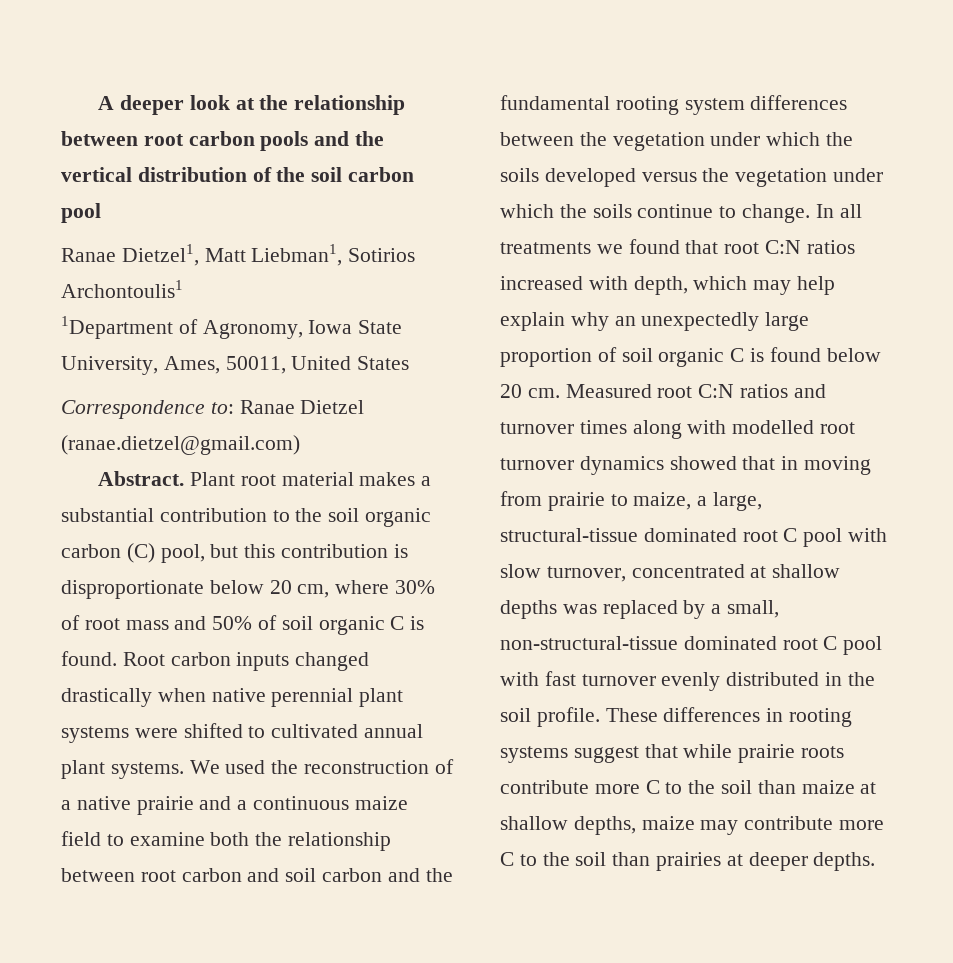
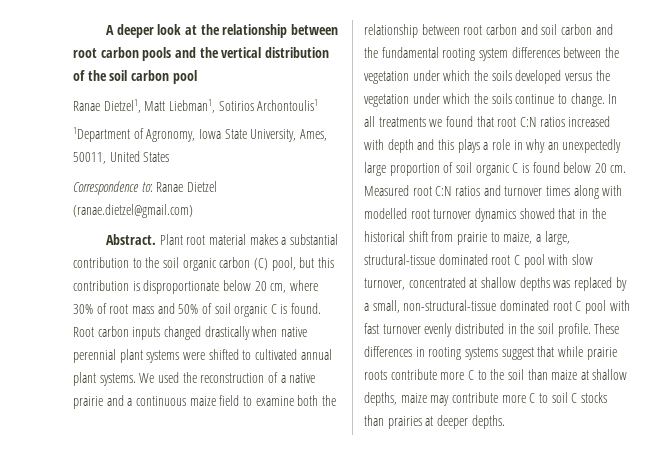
- In all treatments we found that root C:N ratios increased with depth, which may help explain why an unexpectedly large proportion of soil organic C is found below 20 cm.
+ In all treatments we found that root C:N ratios increased with depth and this plays a role in why an unexpectedly large proportion of soil organic C is found below 20 cm.
- Measured root C:N ratios and turnover times along with modelled root turnover dynamics showed that in moving from prairie to maize, a large, structural-tissue dominated root C pool with slow turnover, concentrated at shallow depths was replaced by a small, non-structural-tissue dominated root C pool with fast turnover evenly distributed in the soil profile.
+ Measured root C:N ratios and turnover times along with modelled root turnover dynamics showed that in the historical shift from prairie to maize, a large, structural-tissue dominated root C pool with slow turnover, concentrated at shallow depths was replaced by a small, non-structural-tissue dominated root C pool with fast turnover evenly distributed in the soil profile.
- These differences in rooting systems suggest that while prairie roots contribute more C to the soil than maize at shallow depths, maize may contribute more C to the soil than prairies at deeper depths.
+ These differences in rooting systems suggest that while prairie roots contribute more C to the soil than maize at shallow depths, maize may contribute more C to soil C stocks than prairies at deeper depths.

